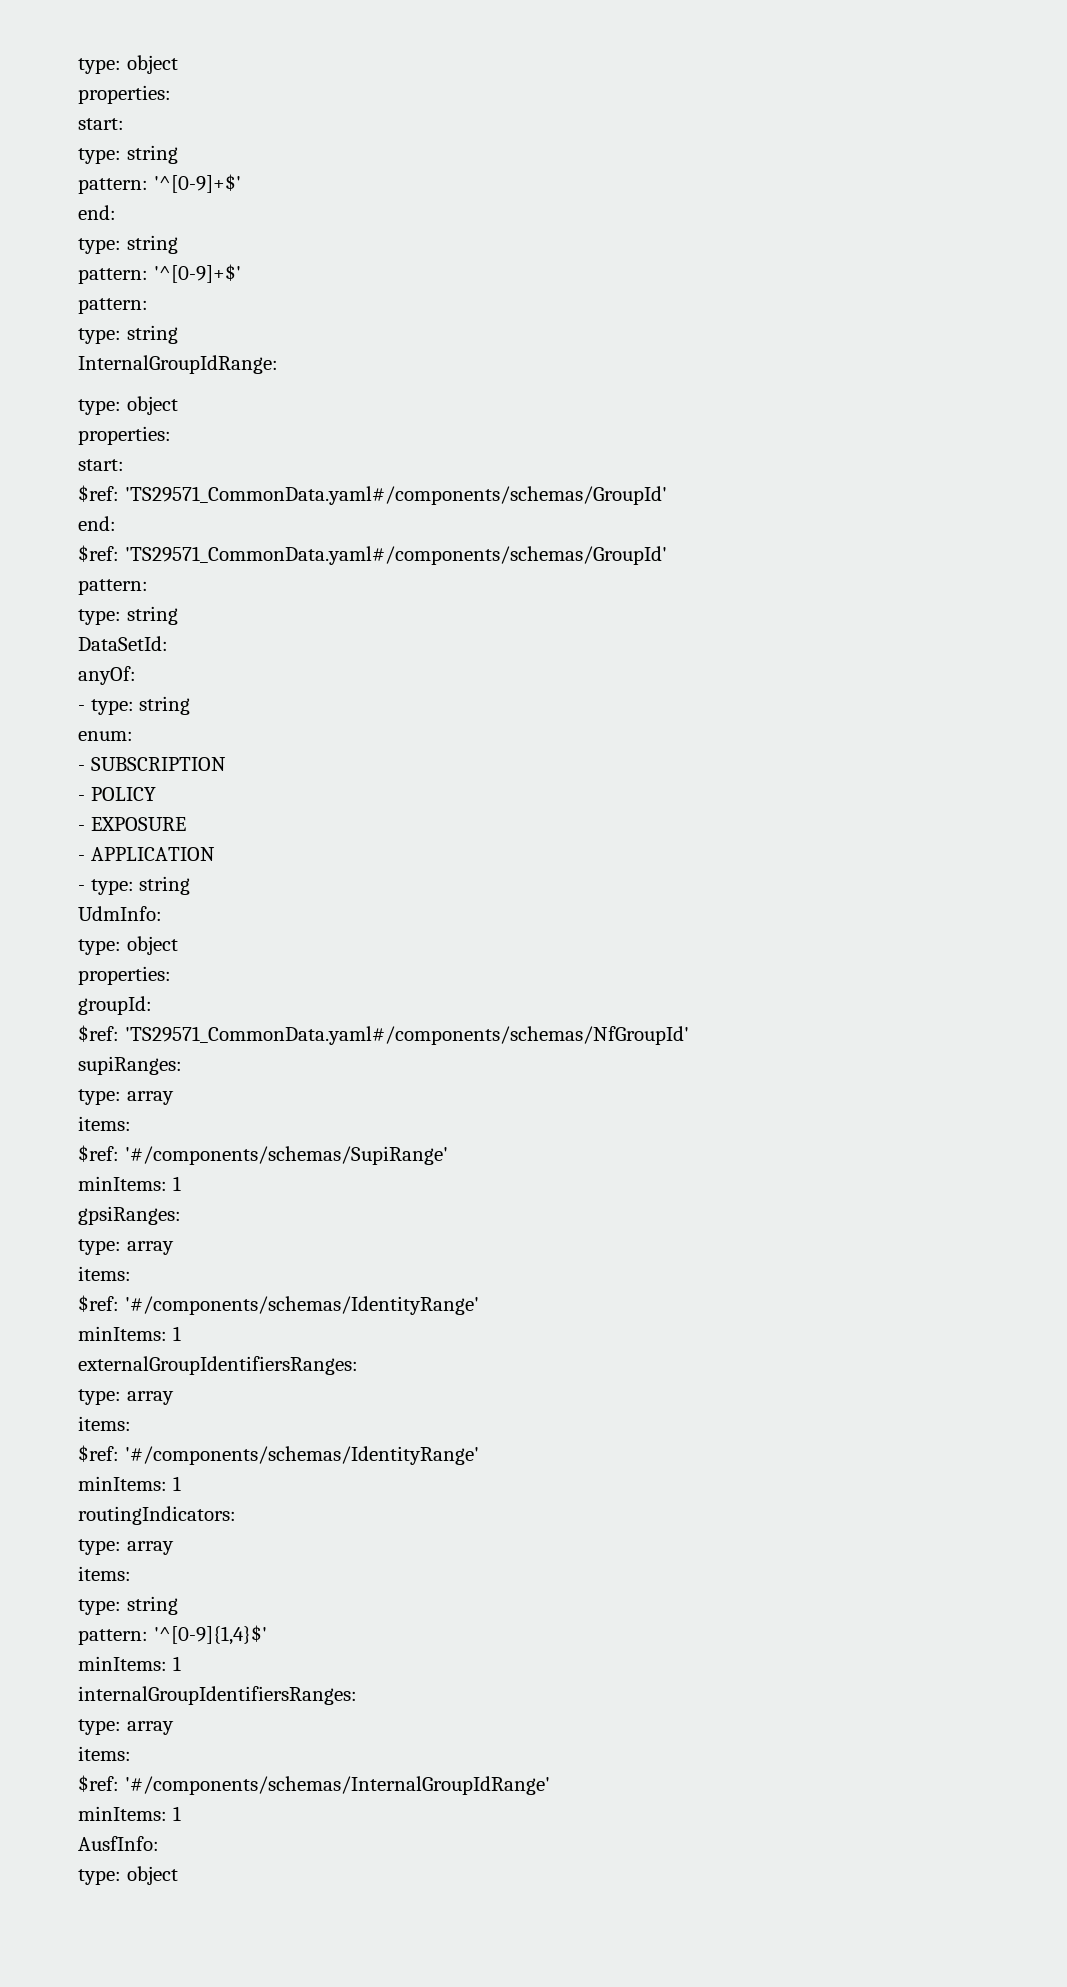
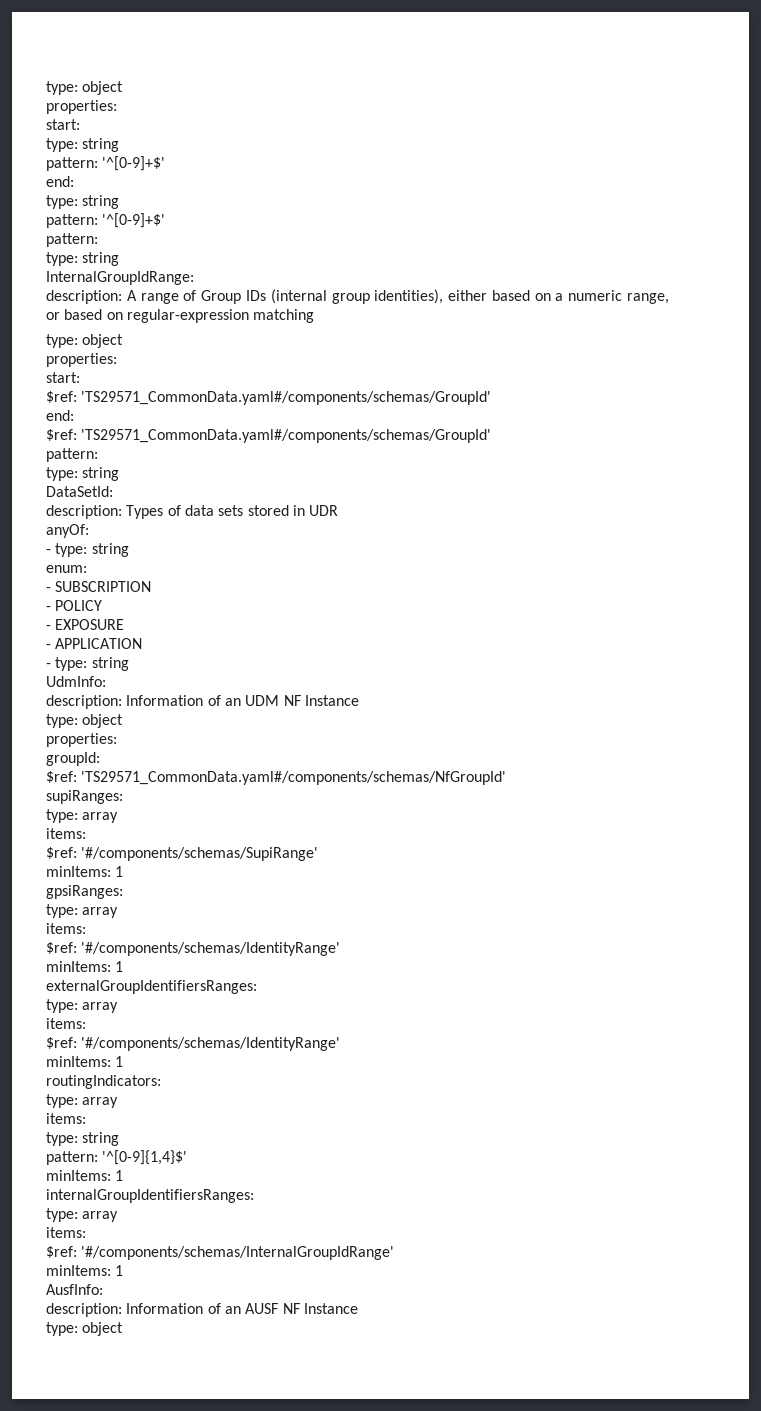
+ description: A range of Group IDs (internal group identities), either based on a numeric range, or based on regular-expression matching
+ description: Types of data sets stored in UDR
+ description: Information of an UDM NF Instance
+ description: Information of an AUSF NF Instance

